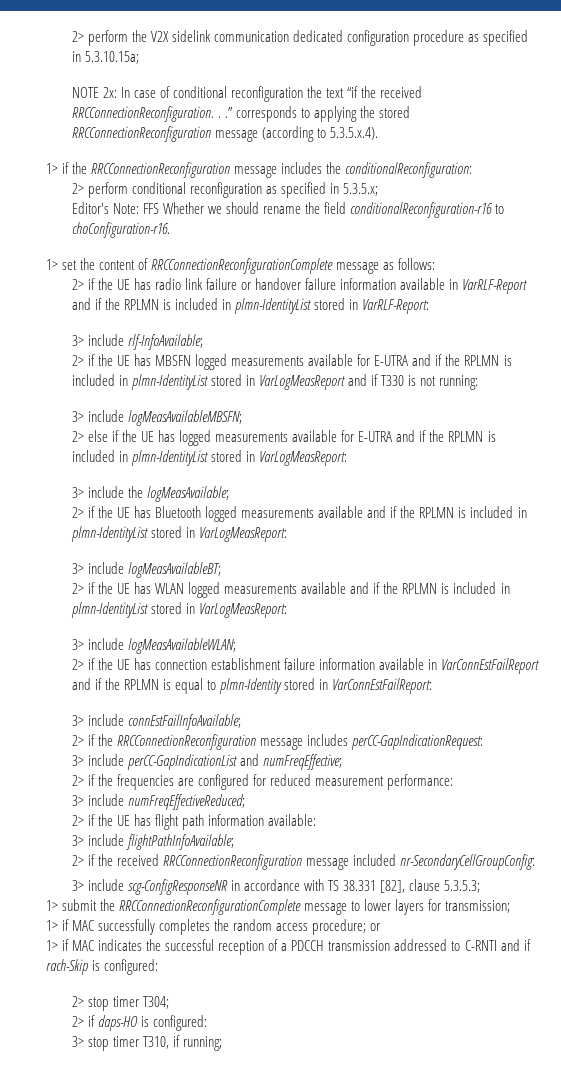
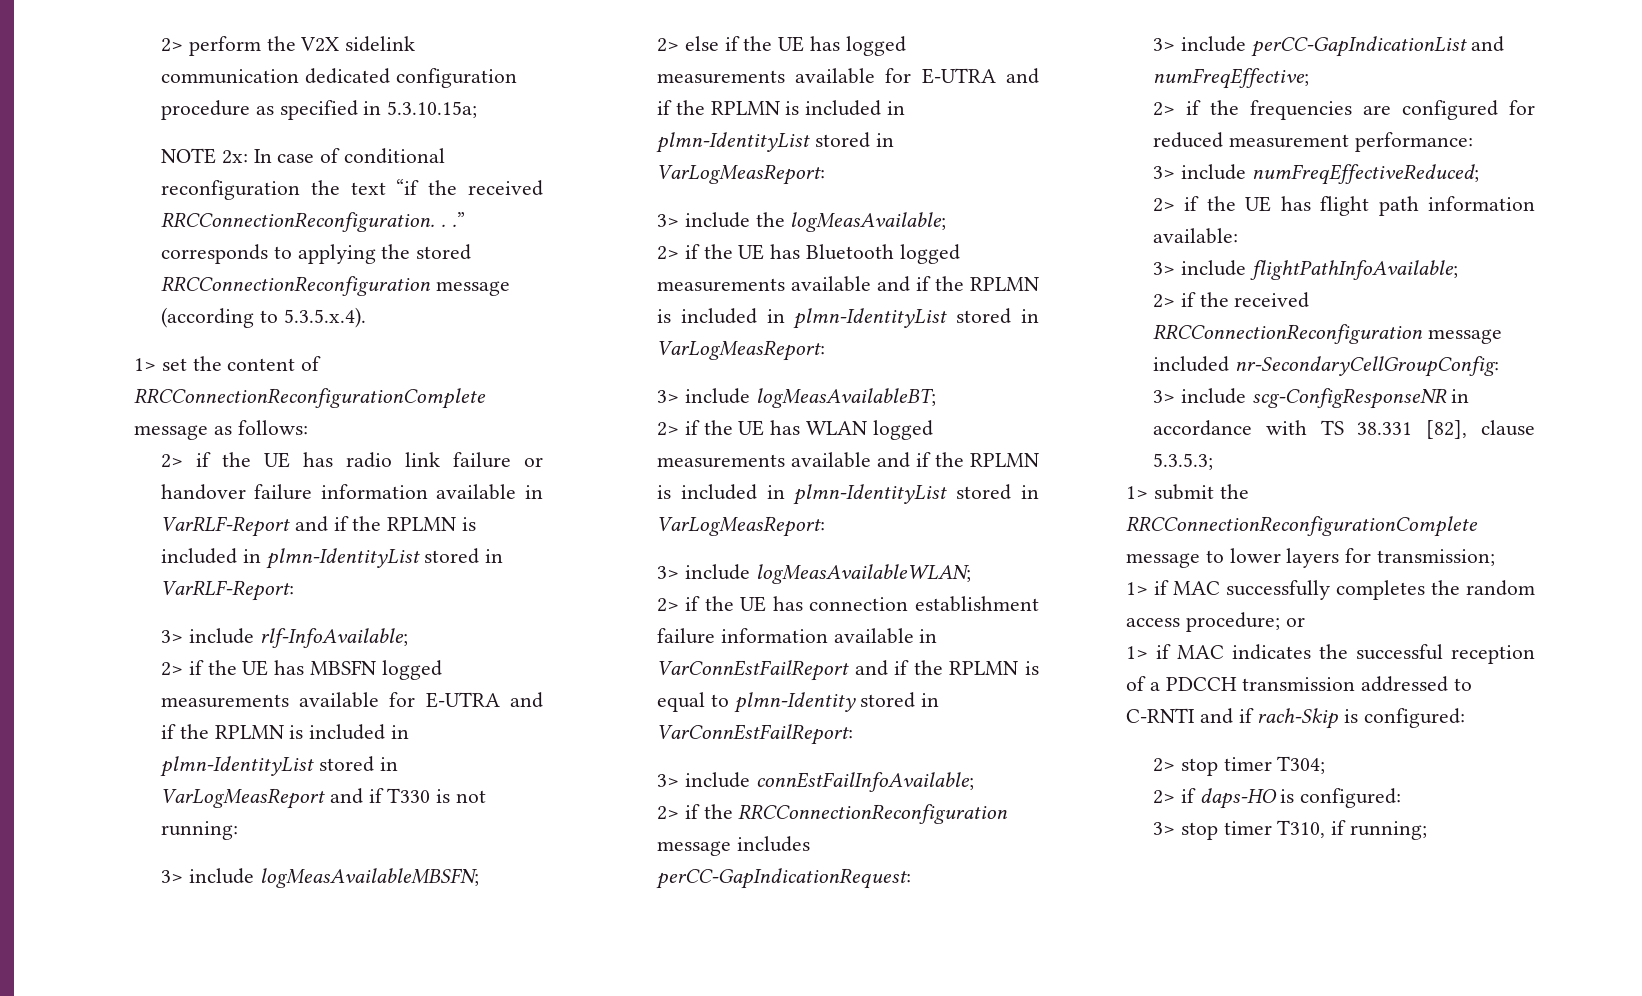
- 1> if the RRCConnectionReconfiguration message includes the conditionalReconfiguration:
- 2> perform conditional reconfiguration as specified in 5.3.5.x;
- Editor's Note: FFS Whether we should rename the field conditionalReconfiguration-r16 to choConfiguration-r16.

